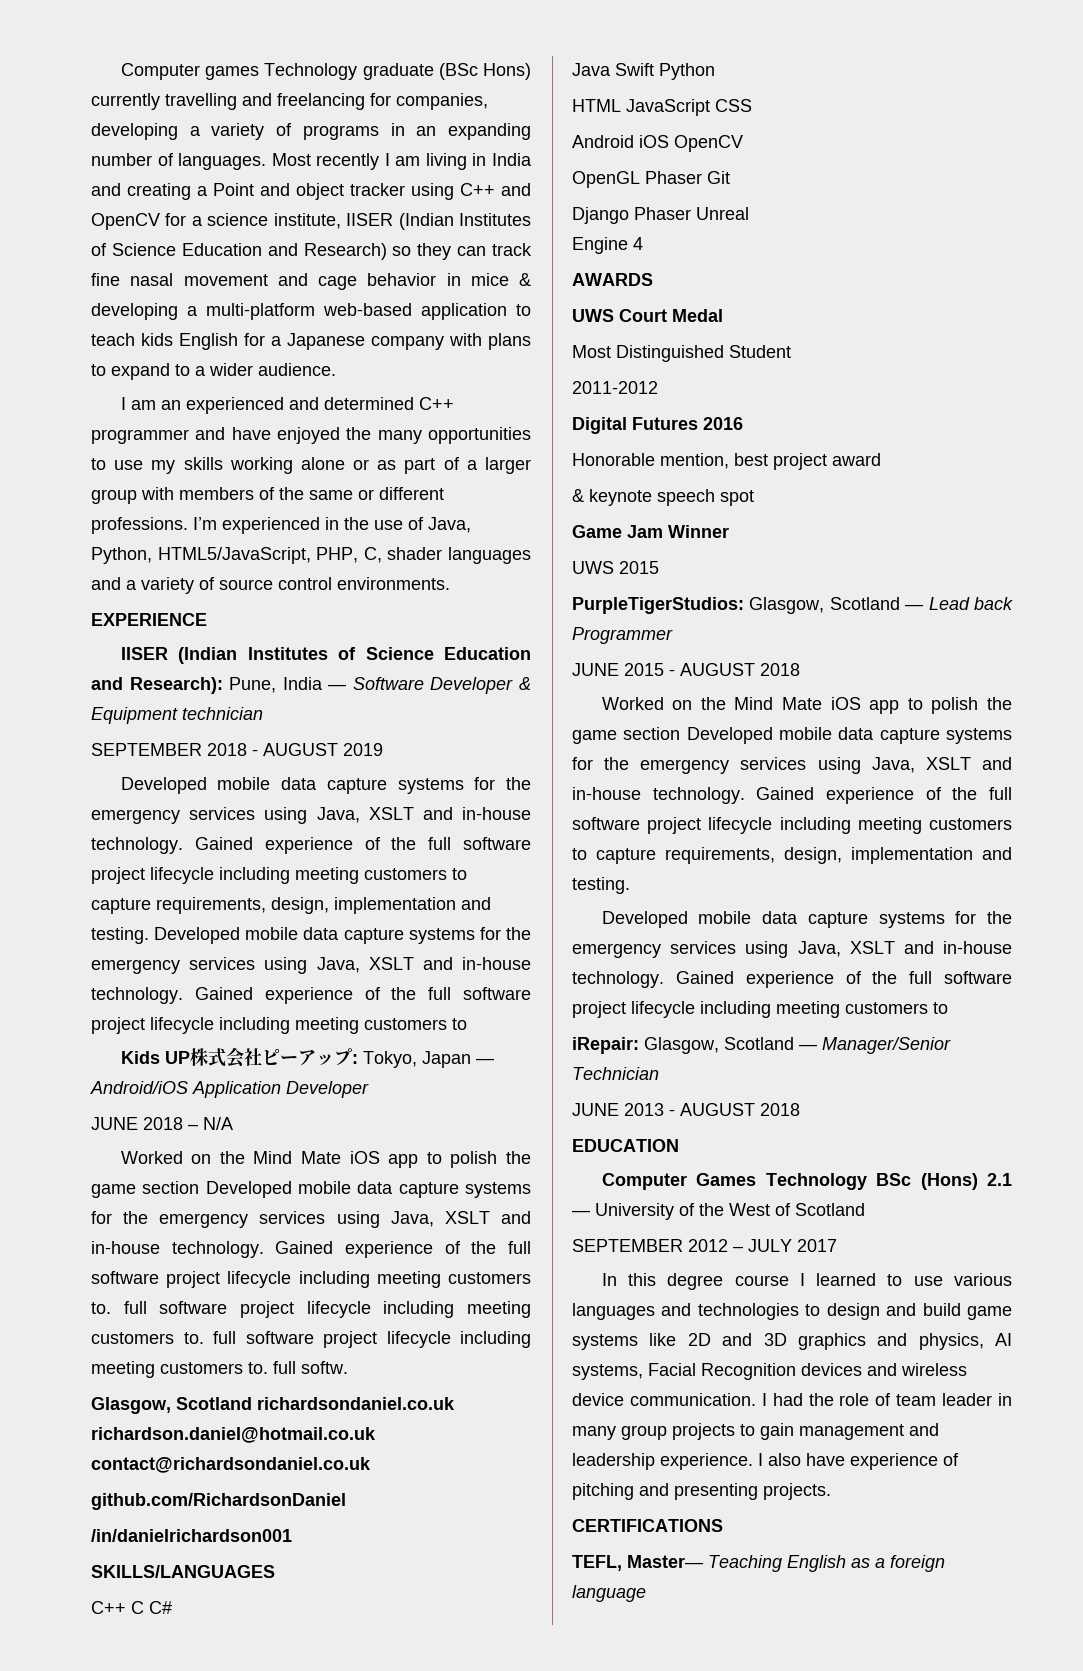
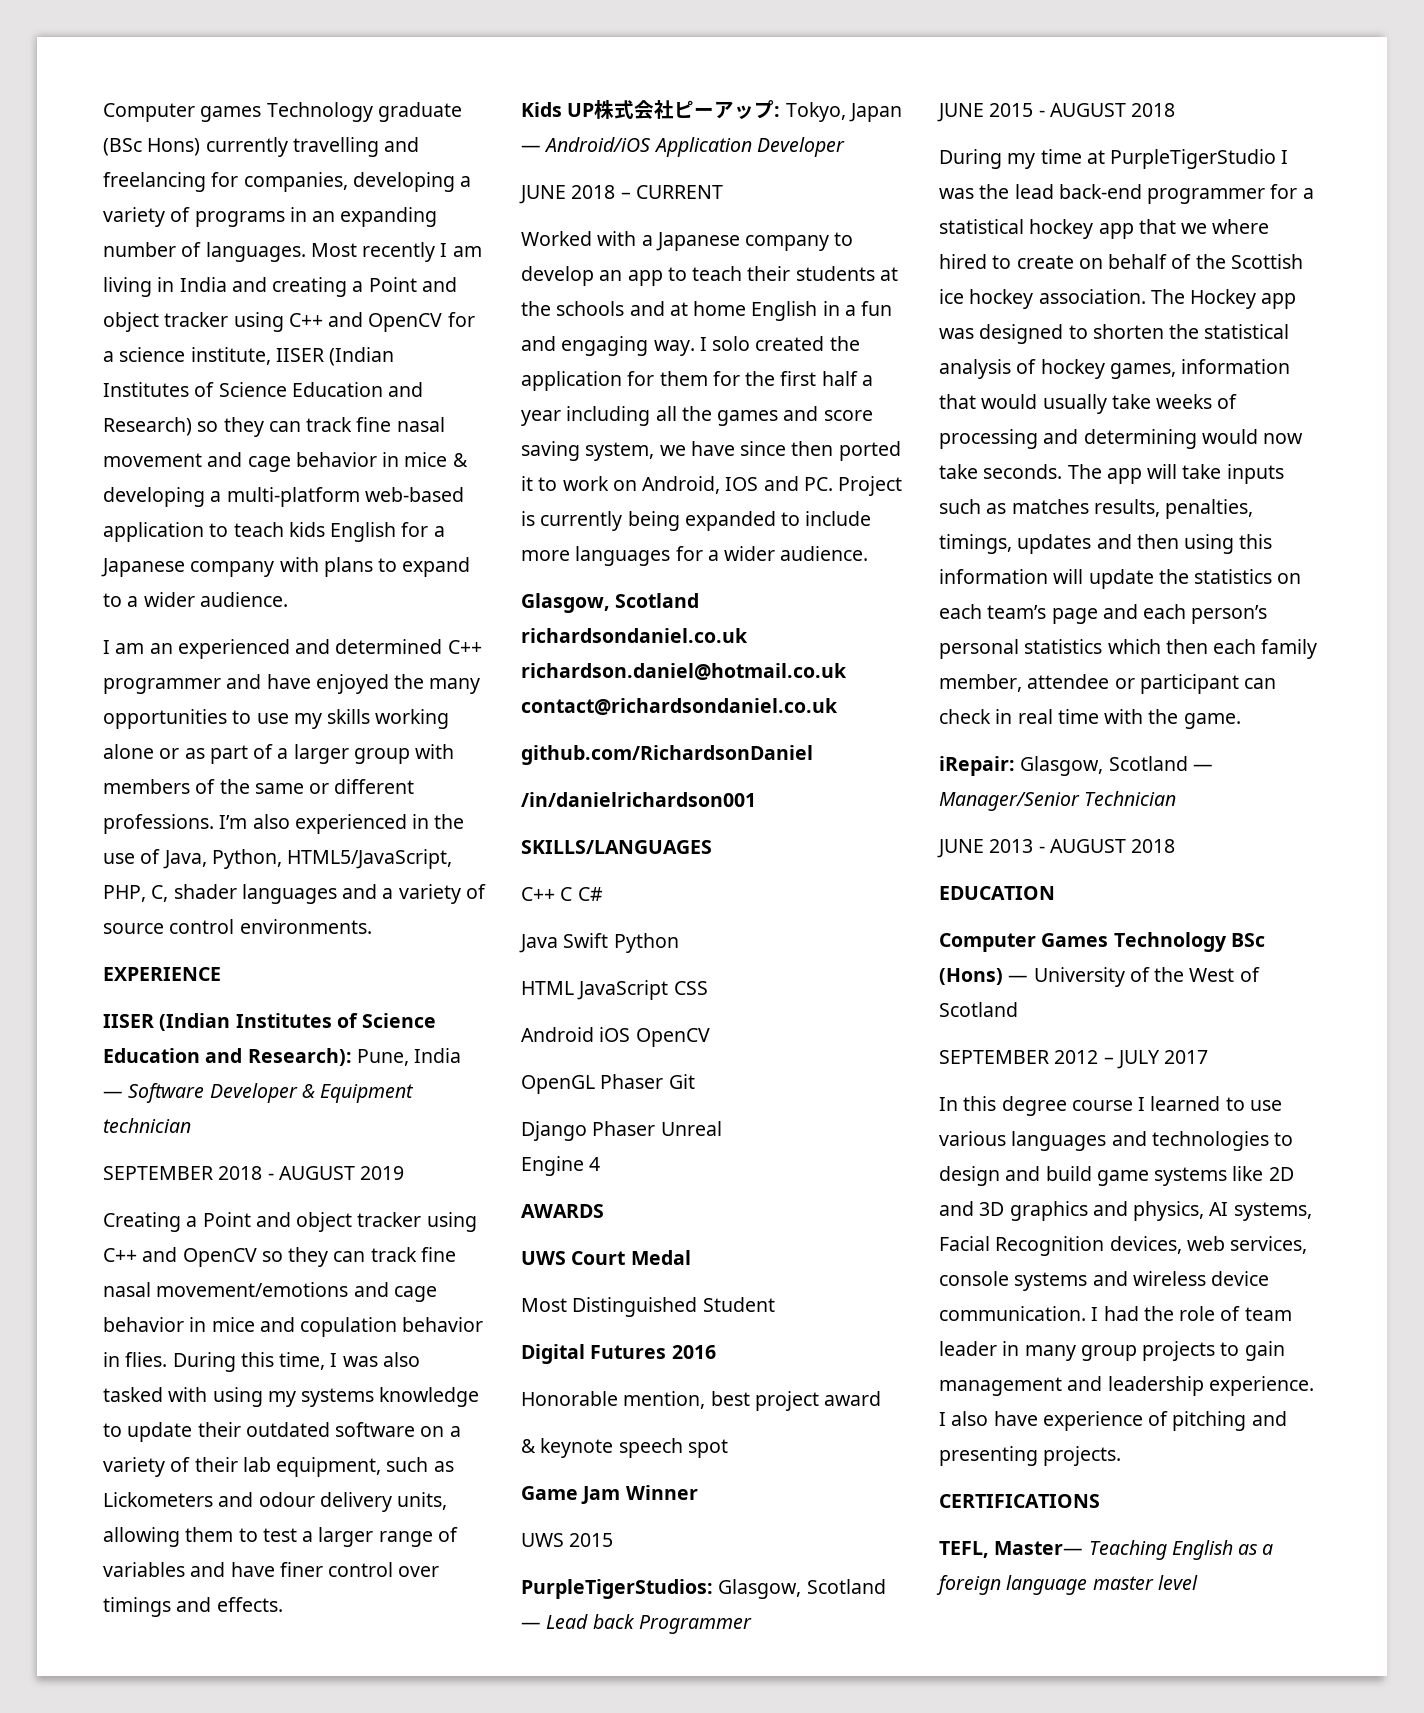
- I’m experienced in the use of Java, Python, HTML5/JavaScript, PHP, C, shader languages and a variety of source control environments.
+ I’m also experienced in the use of Java, Python, HTML5/JavaScript, PHP, C, shader languages and a variety of source control environments.
- Developed mobile data capture systems for the emergency services using Java, XSLT and in-house technology. Gained experience of the full software project lifecycle including meeting customers to capture requirements, design, implementation and testing. Developed mobile data capture systems for the emergency services using Java, XSLT and in-house technology. Gained experience of the full software project lifecycle including meeting customers to
+ Creating a Point and object tracker using C++ and OpenCV so they can track fine nasal movement/emotions and cage behavior in mice and copulation behavior in flies. During this time, I was also tasked with using my systems knowledge to update their outdated software on a variety of their lab equipment, such as Lickometers and odour delivery units, allowing them to test a larger range of variables and have finer control over timings and effects.
- JUNE 2018 – N/A
- Worked on the Mind Mate iOS app to polish the game section Developed mobile data capture systems for the emergency services using Java, XSLT and in-house technology. Gained experience of the full software project lifecycle including meeting customers to. full software project lifecycle including meeting customers to. full software project lifecycle including meeting customers to. full softw.
+ JUNE 2018 – CURRENT
+ Worked with a Japanese company to develop an app to teach their students at the schools and at home English in a fun and engaging way. I solo created the application for them for the first half a year including all the games and score saving system, we have since then ported it to work on Android, IOS and PC. Project is currently being expanded to include more languages for a wider audience.
- 2011-2012
- Worked on the Mind Mate iOS app to polish the game section Developed mobile data capture systems for the emergency services using Java, XSLT and in-house technology. Gained experience of the full software project lifecycle including meeting customers to capture requirements, design, implementation and testing.
- Developed mobile data capture systems for the emergency services using Java, XSLT and in-house technology. Gained experience of the full software project lifecycle including meeting customers to
+ During my time at PurpleTigerStudio I was the lead back-end programmer for a statistical hockey app that we where hired to create on behalf of the Scottish ice hockey association. The Hockey app was designed to shorten the statistical analysis of hockey games, information that would usually take weeks of processing and determining would now take seconds. The app will take inputs such as matches results, penalties, timings, updates and then using this information will update the statistics on each team’s page and each person’s personal statistics which then each family member, attendee or participant can check in real time with the game.
- Computer Games Technology BSc (Hons) 2.1 — University of the West of Scotland
+ Computer Games Technology BSc (Hons) — University of the West of Scotland
- In this degree course I learned to use various languages and technologies to design and build game systems like 2D and 3D graphics and physics, AI systems, Facial Recognition devices and wireless device communication.
+ In this degree course I learned to use various languages and technologies to design and build game systems like 2D and 3D graphics and physics, AI systems, Facial Recognition devices, web services, console systems and wireless device communication.
- TEFL, Master— Teaching English as a foreign language
+ TEFL, Master— Teaching English as a foreign language master level

